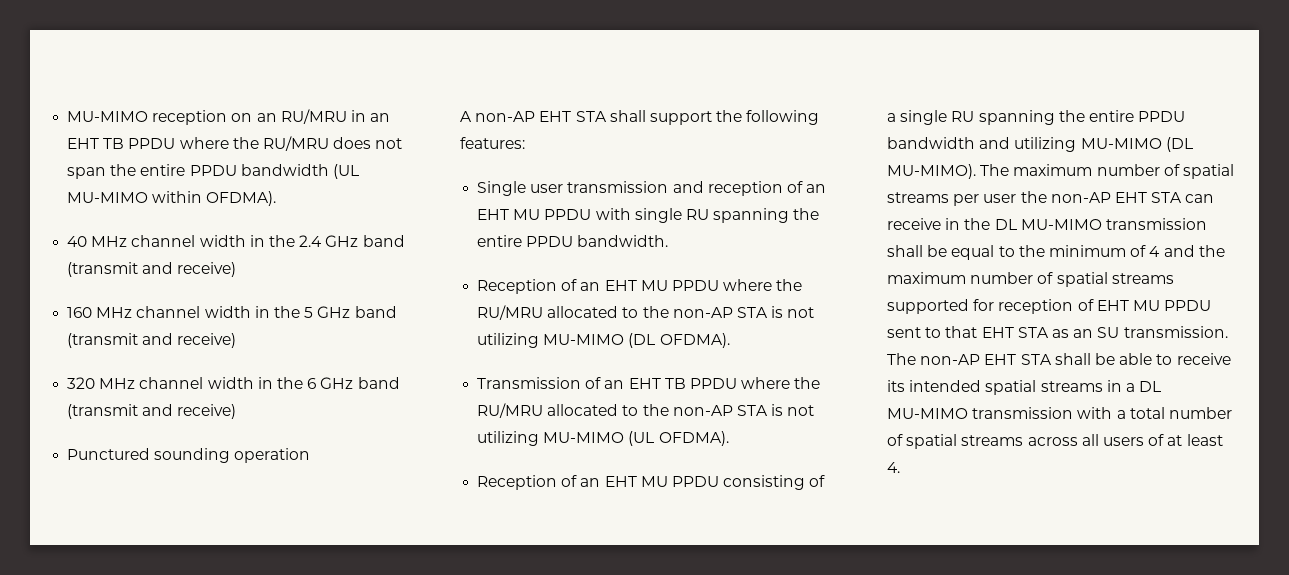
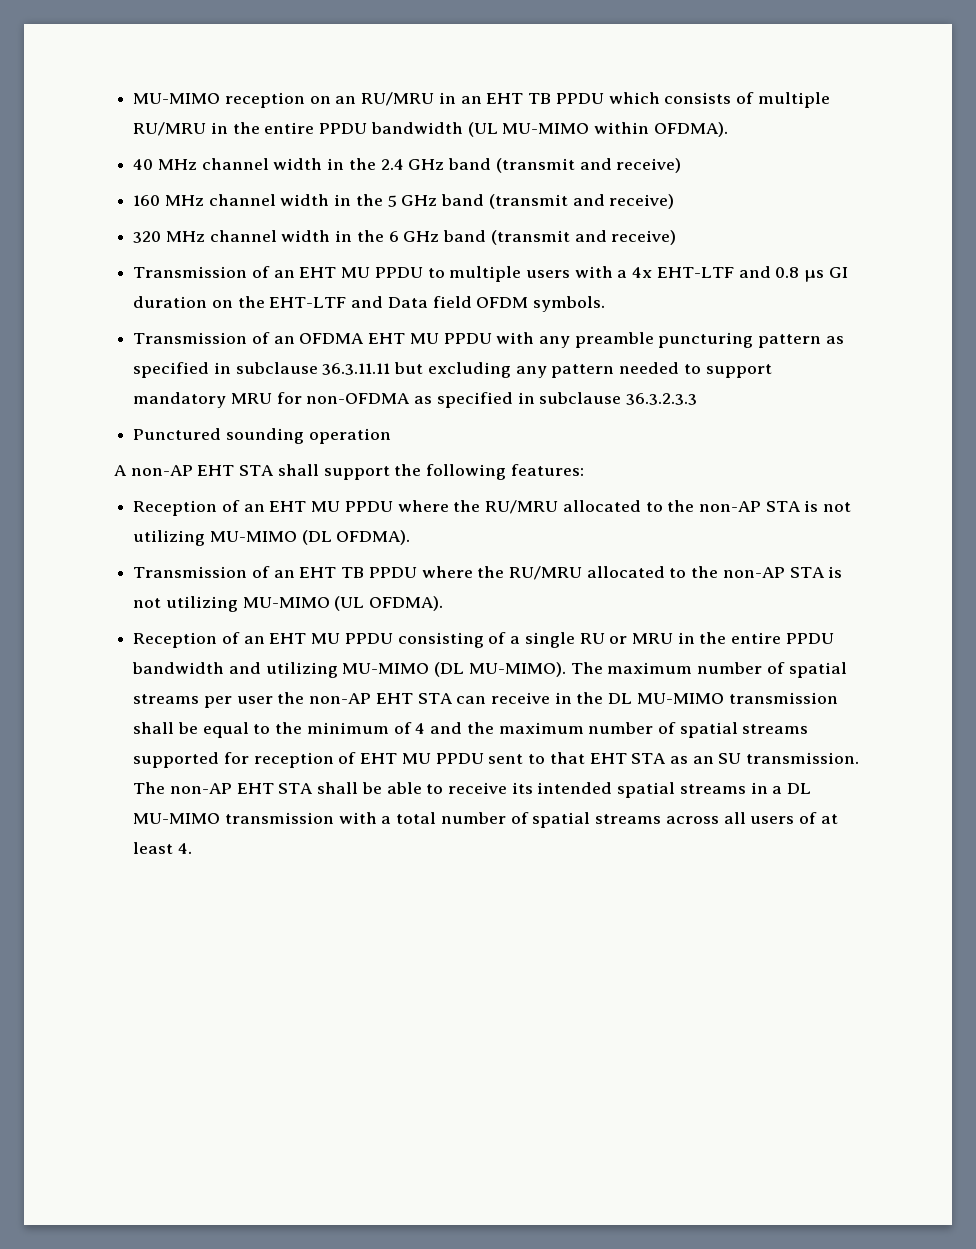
- MU-MIMO reception on an RU/MRU in an EHT TB PPDU where the RU/MRU does not span the entire PPDU bandwidth (UL MU-MIMO within OFDMA).
+ MU-MIMO reception on an RU/MRU in an EHT TB PPDU which consists of multiple RU/MRU in the entire PPDU bandwidth (UL MU-MIMO within OFDMA).
+ Transmission of an EHT MU PPDU to multiple users with a 4x EHT-LTF and 0.8 µs GI duration on the EHT-LTF and Data field OFDM symbols.
+ Transmission of an OFDMA EHT MU PPDU with any preamble puncturing pattern as specified in subclause 36.3.11.11 but excluding any pattern needed to support mandatory MRU for non-OFDMA as specified in subclause 36.3.2.3.3
- Single user transmission and reception of an EHT MU PPDU with single RU spanning the entire PPDU bandwidth.
- Reception of an EHT MU PPDU consisting of a single RU spanning the entire PPDU bandwidth and utilizing MU-MIMO (DL MU-MIMO).
+ Reception of an EHT MU PPDU consisting of a single RU or MRU in the entire PPDU bandwidth and utilizing MU-MIMO (DL MU-MIMO).

